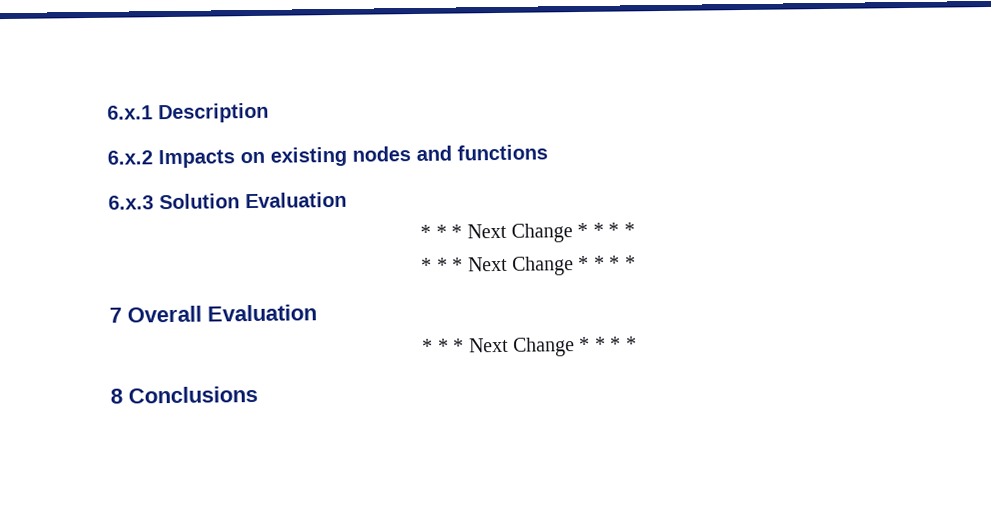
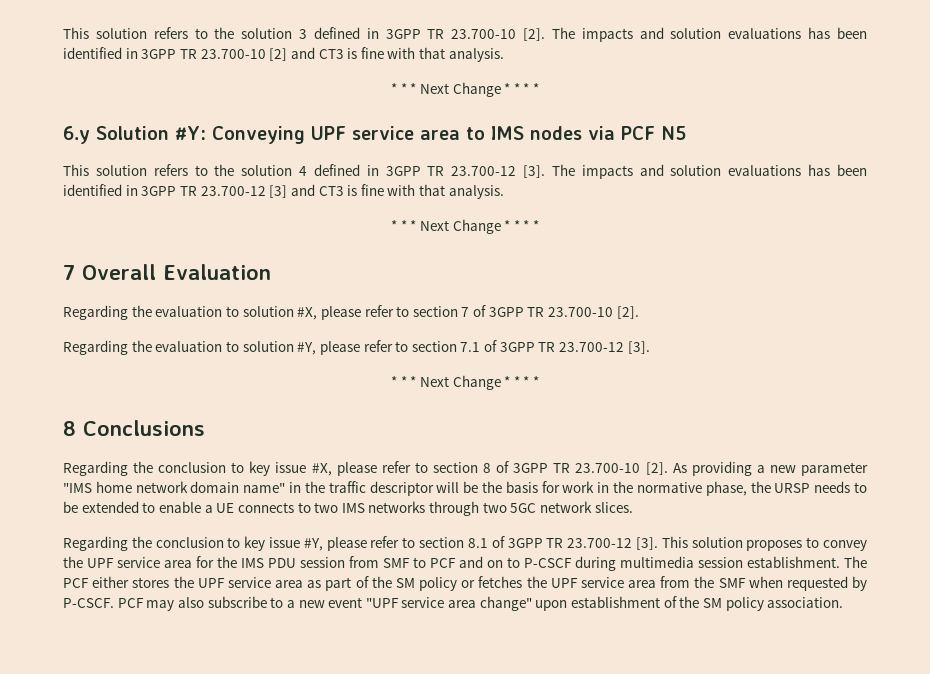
- 6.x.1 Description
- 6.x.2 Impacts on existing nodes and functions
- 6.x.3 Solution Evaluation
+ This solution refers to the solution 3 defined in 3GPP TR 23.700-10 [2]. The impacts and solution evaluations has been identified in 3GPP TR 23.700-10 [2] and CT3 is fine with that analysis.
  * * * Next Change * * * *
+ 6.y Solution #Y: Conveying UPF service area to IMS nodes via PCF N5
+ This solution refers to the solution 4 defined in 3GPP TR 23.700-12 [3]. The impacts and solution evaluations has been identified in 3GPP TR 23.700-12 [3] and CT3 is fine with that analysis.
+ Regarding the evaluation to solution #X, please refer to section 7 of 3GPP TR 23.700-10 [2].
+ Regarding the evaluation to solution #Y, please refer to section 7.1 of 3GPP TR 23.700-12 [3].
+ Regarding the conclusion to key issue #X, please refer to section 8 of 3GPP TR 23.700-10 [2]. As providing a new parameter "IMS home network domain name" in the traffic descriptor will be the basis for work in the normative phase, the URSP needs to be extended to enable a UE connects to two IMS networks through two 5GC network slices.
+ Regarding the conclusion to key issue #Y, please refer to section 8.1 of 3GPP TR 23.700-12 [3]. This solution proposes to convey the UPF service area for the IMS PDU session from SMF to PCF and on to P-CSCF during multimedia session establishment. The PCF either stores the UPF service area as part of the SM policy or fetches the UPF service area from the SMF when requested by P-CSCF. PCF may also subscribe to a new event "UPF service area change" upon establishment of the SM policy association.

